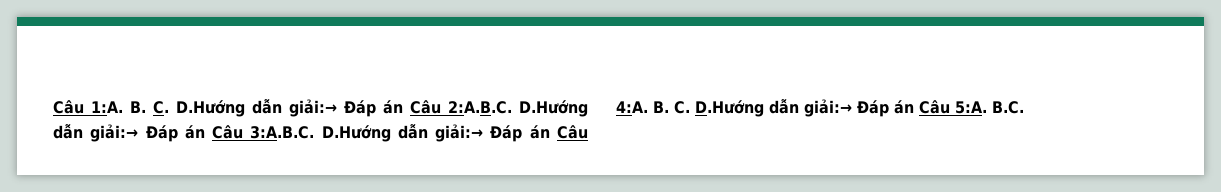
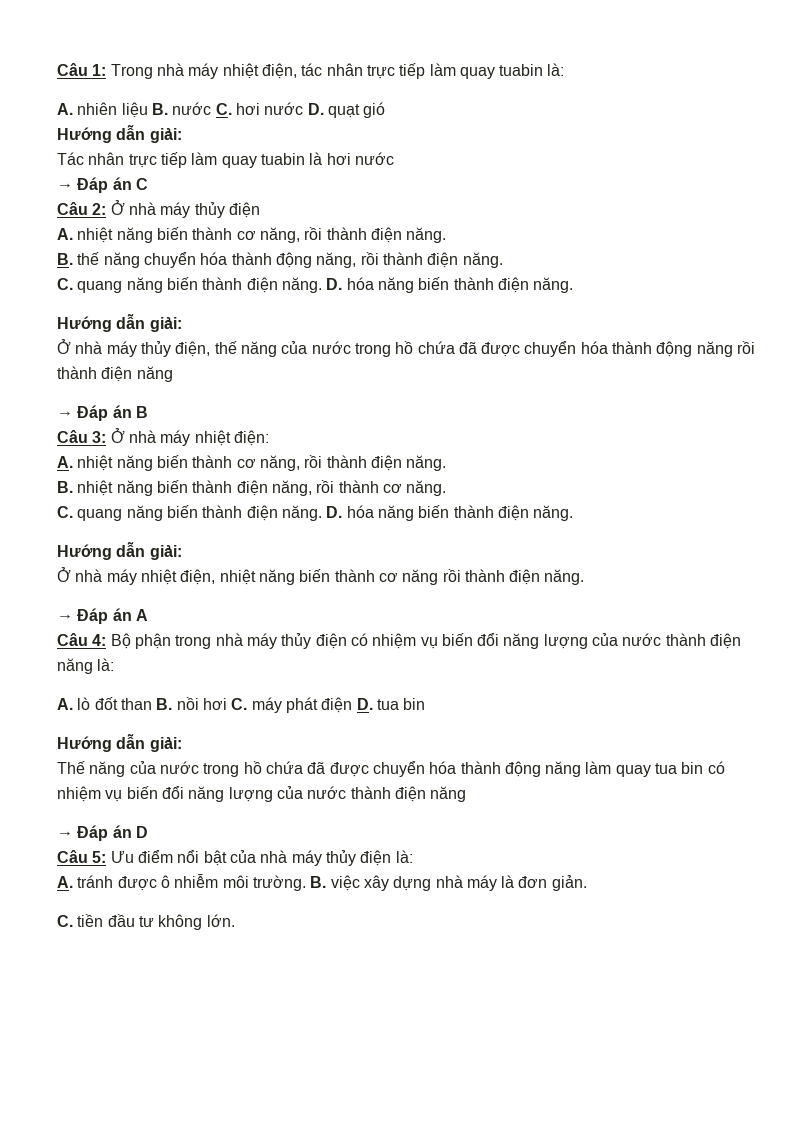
- Câu 1:A. B. C. D.Hướng dẫn giải:→ Đáp án Câu 2:A.B.C. D.Hướng dẫn giải:→ Đáp án Câu 3:A.B.C. D.Hướng dẫn giải:→ Đáp án Câu 4:A. B. C. D.Hướng dẫn giải:→ Đáp án Câu 5:A. B.C.
+ Câu 1: Trong nhà máy nhiệt điện, tác nhân trực tiếp làm quay tuabin là:
+ A. nhiên liệu B. nước C. hơi nước D. quạt gió
+ Hướng dẫn giải:
+ Tác nhân trực tiếp làm quay tuabin là hơi nước
+ → Đáp án C
+ Câu 2: Ở nhà máy thủy điện
+ A. nhiệt năng biến thành cơ năng, rồi thành điện năng.
+ B. thế năng chuyển hóa thành động năng, rồi thành điện năng.
+ C. quang năng biến thành điện năng. D. hóa năng biến thành điện năng.
+ Hướng dẫn giải:
+ Ở nhà máy thủy điện, thế năng của nước trong hồ chứa đã được chuyển hóa thành động năng rồi thành điện năng
+ → Đáp án B
+ Câu 3: Ở nhà máy nhiệt điện:
+ A. nhiệt năng biến thành cơ năng, rồi thành điện năng.
+ B. nhiệt năng biến thành điện năng, rồi thành cơ năng.
+ C. quang năng biến thành điện năng. D. hóa năng biến thành điện năng.
+ Hướng dẫn giải:
+ Ở nhà máy nhiệt điện, nhiệt năng biến thành cơ năng rồi thành điện năng.
+ → Đáp án A
+ Câu 4: Bộ phận trong nhà máy thủy điện có nhiệm vụ biến đổi năng lượng của nước thành điện năng là:
+ A. lò đốt than B. nồi hơi C. máy phát điện D. tua bin
+ Hướng dẫn giải:
+ Thế năng của nước trong hồ chứa đã được chuyển hóa thành động năng làm quay tua bin có nhiệm vụ biến đổi năng lượng của nước thành điện năng
+ → Đáp án D
+ Câu 5: Ưu điểm nổi bật của nhà máy thủy điện là:
+ A. tránh được ô nhiễm môi trường. B. việc xây dựng nhà máy là đơn giản.
+ C. tiền đầu tư không lớn.

